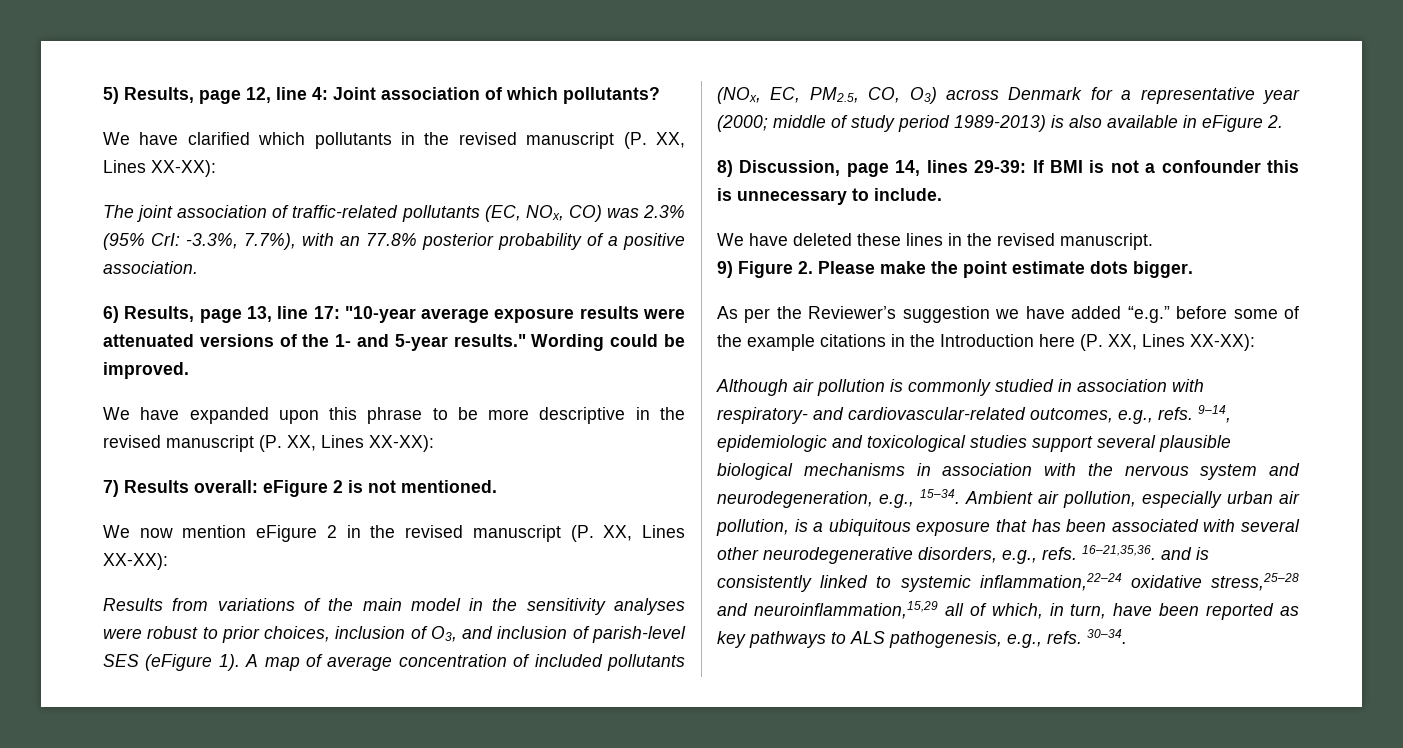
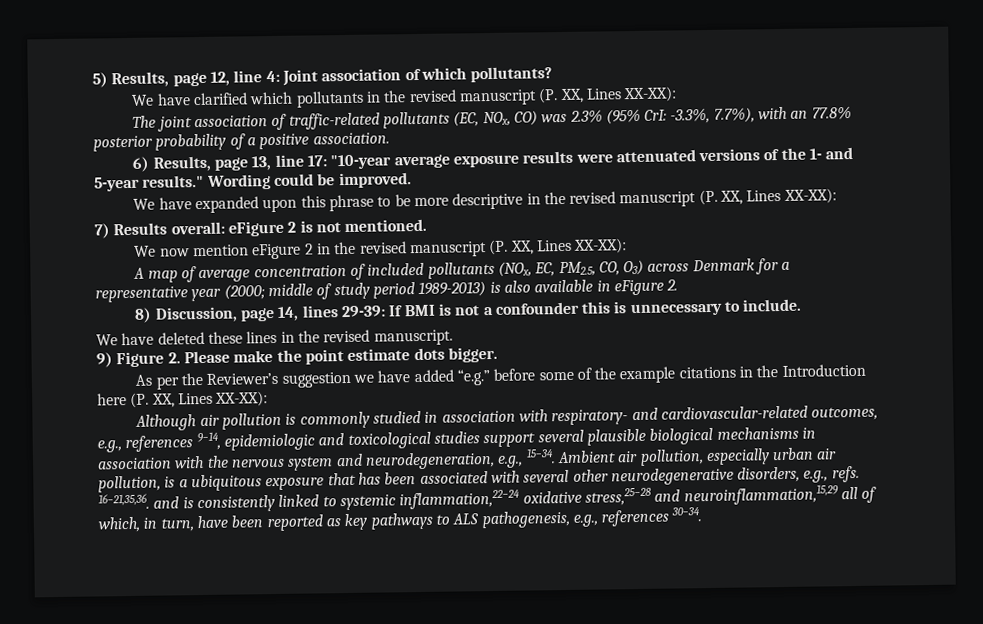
- Results from variations of the main model in the sensitivity analyses were robust to prior choices, inclusion of O3, and inclusion of parish-level SES (eFigure 1).
- Although air pollution is commonly studied in association with respiratory- and cardiovascular-related outcomes, e.g., refs. 9–14, epidemiologic and toxicological studies support several plausible biological mechanisms in association with the nervous system and neurodegeneration, e.g., 15–34.
+ Although air pollution is commonly studied in association with respiratory- and cardiovascular-related outcomes, e.g., references 9–14, epidemiologic and toxicological studies support several plausible biological mechanisms in association with the nervous system and neurodegeneration, e.g., 15–34.
- 16–21,35,36. and is consistently linked to systemic inflammation,22–24 oxidative stress,25–28 and neuroinflammation,15,29 all of which, in turn, have been reported as key pathways to ALS pathogenesis, e.g., refs. 30–34.
+ 16–21,35,36. and is consistently linked to systemic inflammation,22–24 oxidative stress,25–28 and neuroinflammation,15,29 all of which, in turn, have been reported as key pathways to ALS pathogenesis, e.g., references 30–34.

